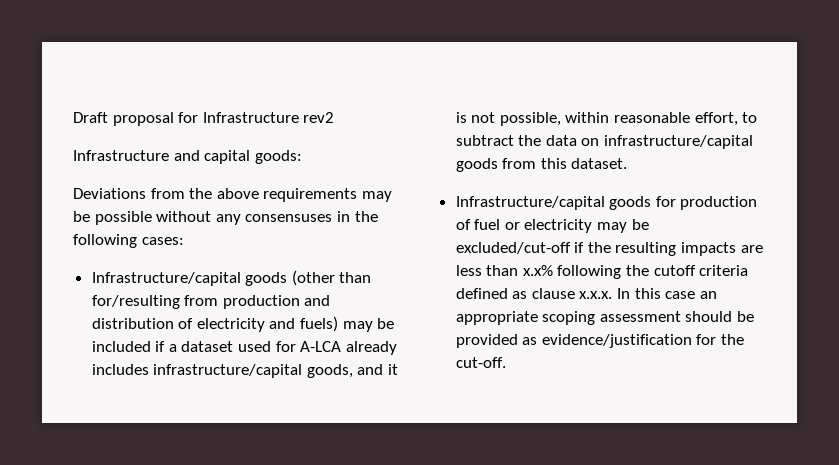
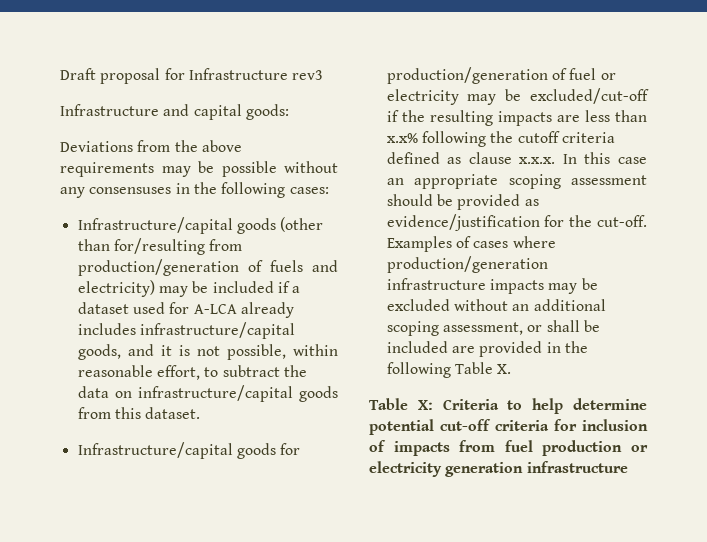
- Draft proposal for Infrastructure rev2
+ Draft proposal for Infrastructure rev3
- Infrastructure/capital goods (other than for/resulting from production and distribution of electricity and fuels) may be included if a dataset used for A-LCA already includes infrastructure/capital goods, and it is not possible, within reasonable effort, to subtract the data on infrastructure/capital goods from this dataset.
+ Infrastructure/capital goods (other than for/resulting from production/generation of fuels and electricity) may be included if a dataset used for A-LCA already includes infrastructure/capital goods, and it is not possible, within reasonable effort, to subtract the data on infrastructure/capital goods from this dataset.
- Infrastructure/capital goods for production of fuel or electricity may be excluded/cut-off if the resulting impacts are less than x.x% following the cutoff criteria defined as clause x.x.x. In this case an appropriate scoping assessment should be provided as evidence/justification for the cut-off.
+ Infrastructure/capital goods for production/generation of fuel or electricity may be excluded/cut-off if the resulting impacts are less than x.x% following the cutoff criteria defined as clause x.x.x. In this case an appropriate scoping assessment should be provided as evidence/justification for the cut-off.
+ Examples of cases where production/generation infrastructure impacts may be excluded without an additional scoping assessment, or shall be included are provided in the following Table X.
+ Table X: Criteria to help determine potential cut-off criteria for inclusion of impacts from fuel production or electricity generation infrastructure

